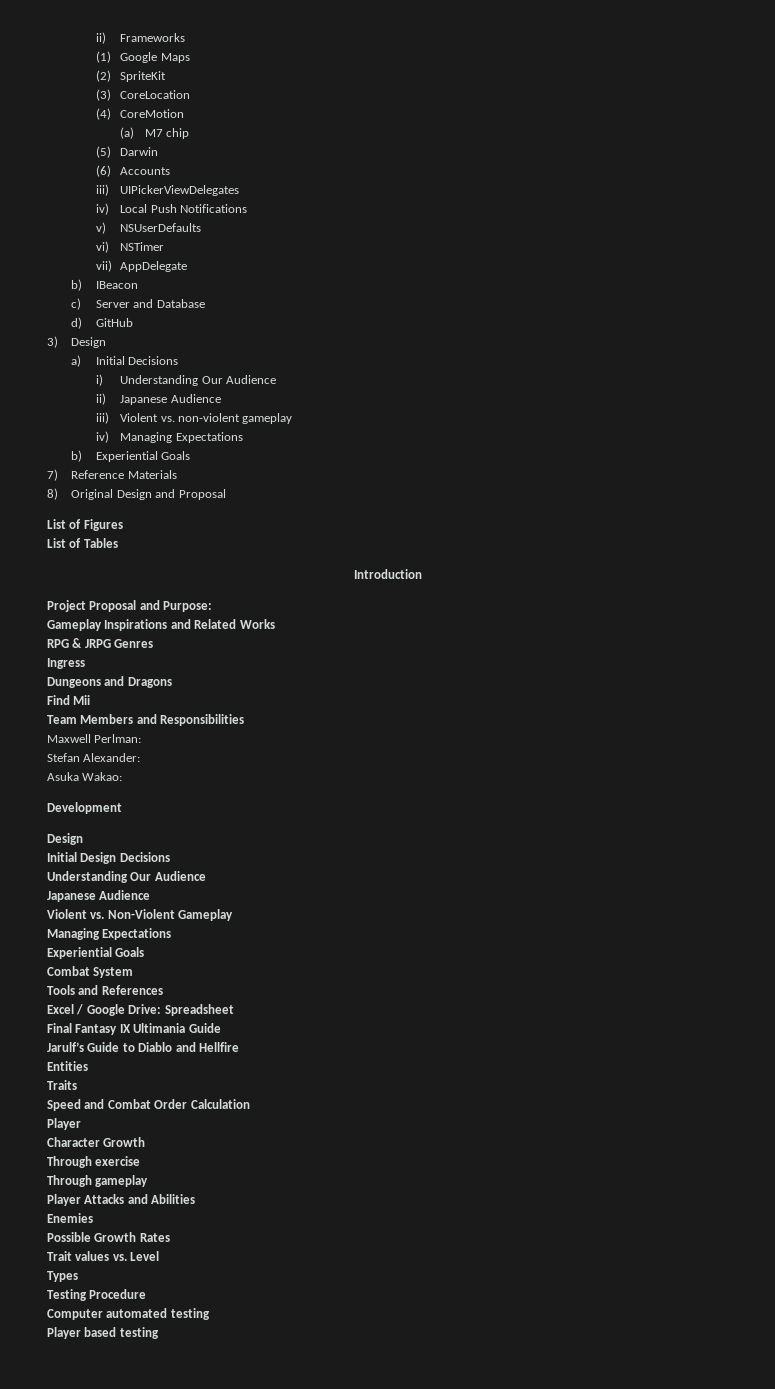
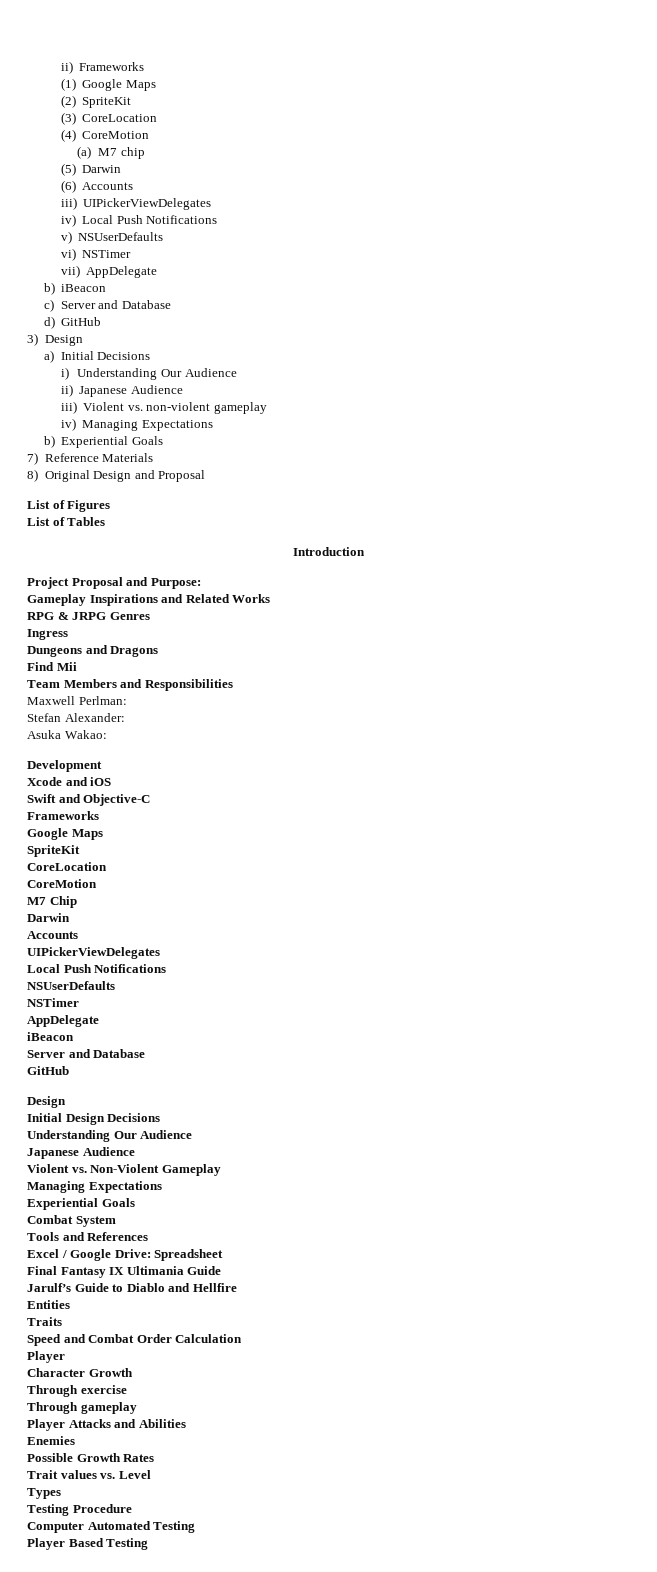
- b) IBeacon
+ b) iBeacon
+ Xcode and iOS
+ Swift and Objective-C
+ Frameworks
+ Google Maps
+ SpriteKit
+ CoreLocation
+ CoreMotion
+ M7 Chip
+ Darwin
+ Accounts
+ UIPickerViewDelegates
+ Local Push Notifications
+ NSUserDefaults
+ NSTimer
+ AppDelegate
+ iBeacon
+ Server and Database
+ GitHub
- Computer automated testing
- Player based testing
+ Computer Automated Testing
+ Player Based Testing

